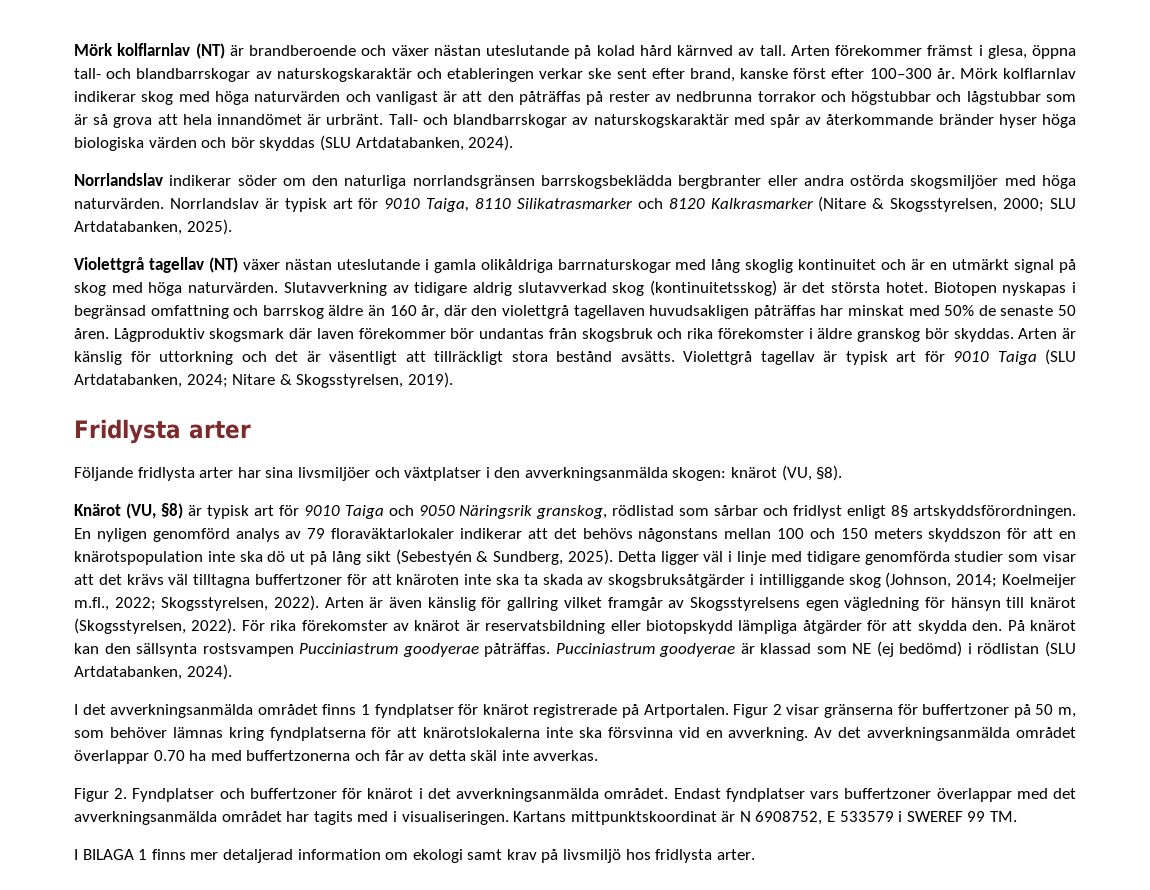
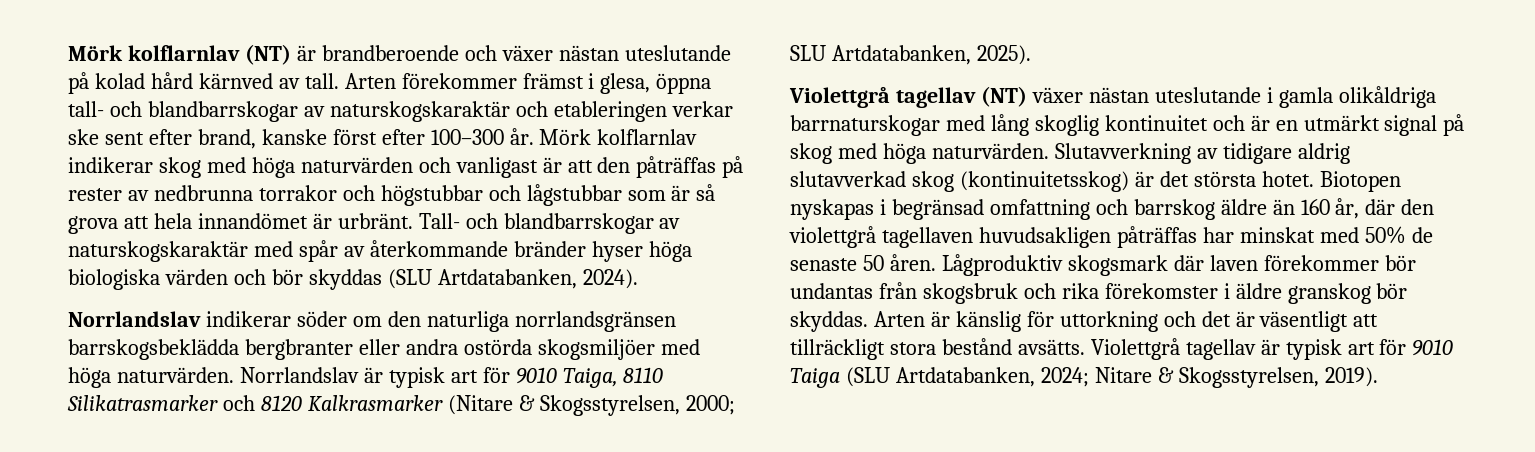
- Fridlysta arter
- Följande fridlysta arter har sina livsmiljöer och växtplatser i den avverkningsanmälda skogen: knärot (VU, §8).
- Knärot (VU, §8) är typisk art för 9010 Taiga och 9050 Näringsrik granskog, rödlistad som sårbar och fridlyst enligt 8§ artskyddsförordningen. En nyligen genomförd analys av 79 floraväktarlokaler indikerar att det behövs någonstans mellan 100 och 150 meters skyddszon för att en knärotspopulation inte ska dö ut på lång sikt (Sebestyén & Sundberg, 2025). Detta ligger väl i linje med tidigare genomförda studier som visar att det krävs väl tilltagna buffertzoner för att knäroten inte ska ta skada av skogsbruksåtgärder i intilliggande skog (Johnson, 2014; Koelmeijer m.fl., 2022; Skogsstyrelsen, 2022). Arten är även känslig för gallring vilket framgår av Skogsstyrelsens egen vägledning för hänsyn till knärot (Skogsstyrelsen, 2022). För rika förekomster av knärot är reservatsbildning eller biotopskydd lämpliga åtgärder för att skydda den. På knärot kan den sällsynta rostsvampen Pucciniastrum goodyerae påträffas. Pucciniastrum goodyerae är klassad som NE (ej bedömd) i rödlistan (SLU Artdatabanken, 2024).
- I det avverkningsanmälda området finns 1 fyndplatser för knärot registrerade på Artportalen. Figur 2 visar gränserna för buffertzoner på 50 m, som behöver lämnas kring fyndplatserna för att knärotslokalerna inte ska försvinna vid en avverkning. Av det avverkningsanmälda området överlappar 0.70 ha med buffertzonerna och får av detta skäl inte avverkas.
- Figur 2. Fyndplatser och buffertzoner för knärot i det avverkningsanmälda området. Endast fyndplatser vars buffertzoner överlappar med det avverkningsanmälda området har tagits med i visualiseringen. Kartans mittpunktskoordinat är N 6908752, E 533579 i SWEREF 99 TM.
- I BILAGA 1 finns mer detaljerad information om ekologi samt krav på livsmiljö hos fridlysta arter.

